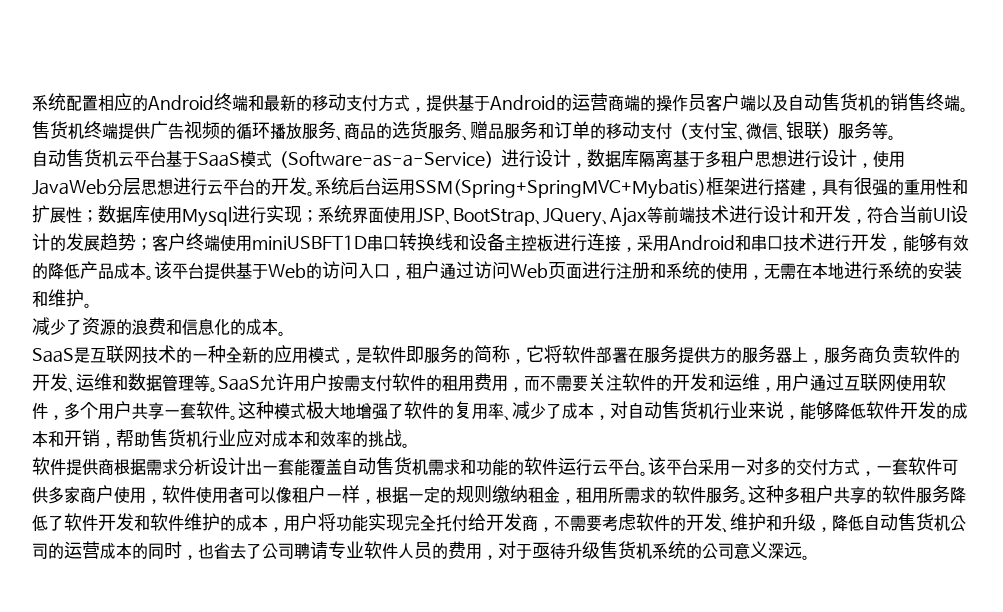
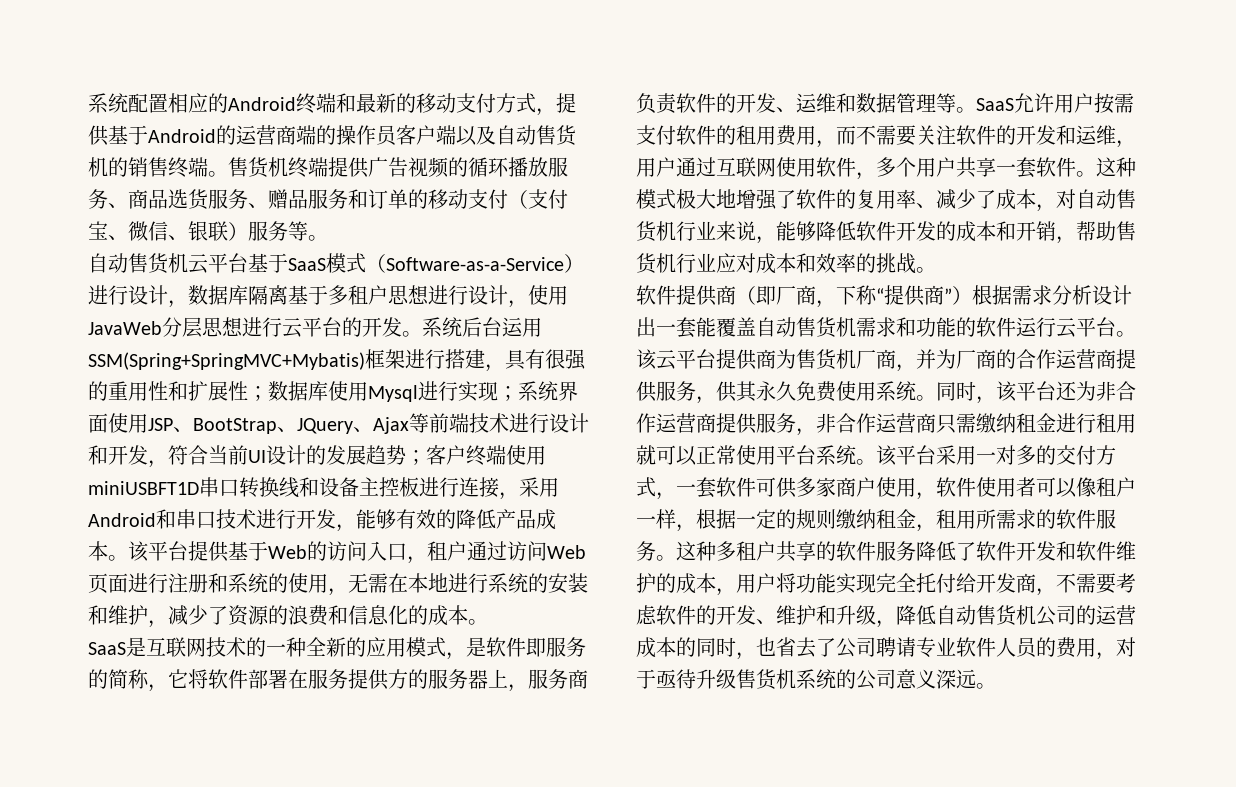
- 售货机终端提供广告视频的循环播放服务、商品的选货服务、赠品服务和订单的移动支付（支付宝、微信、银联）服务等。
+ 售货机终端提供广告视频的循环播放服务、商品选货服务、赠品服务和订单的移动支付（支付宝、微信、银联）服务等。
- 该平台提供基于Web的访问入口，租户通过访问Web页面进行注册和系统的使用，无需在本地进行系统的安装和维护。
- 减少了资源的浪费和信息化的成本。
+ 该平台提供基于Web的访问入口，租户通过访问Web页面进行注册和系统的使用，无需在本地进行系统的安装和维护，减少了资源的浪费和信息化的成本。
- 软件提供商根据需求分析设计出一套能覆盖自动售货机需求和功能的软件运行云平台。
+ 软件提供商（即厂商，下称“提供商”）根据需求分析设计出一套能覆盖自动售货机需求和功能的软件运行云平台。
- 该平台采用一对多的交付方式，一套软件可供多家商户使用，软件使用者可以像租户一样，根据一定的规则缴纳租金，租用所需求的软件服务。
+ 该云平台提供商为售货机厂商，并为厂商的合作运营商提供服务，供其永久免费使用系统。同时，该平台还为非合作运营商提供服务，非合作运营商只需缴纳租金进行租用就可以正常使用平台系统。该平台采用一对多的交付方式，一套软件可供多家商户使用，软件使用者可以像租户一样，根据一定的规则缴纳租金，租用所需求的软件服务。

